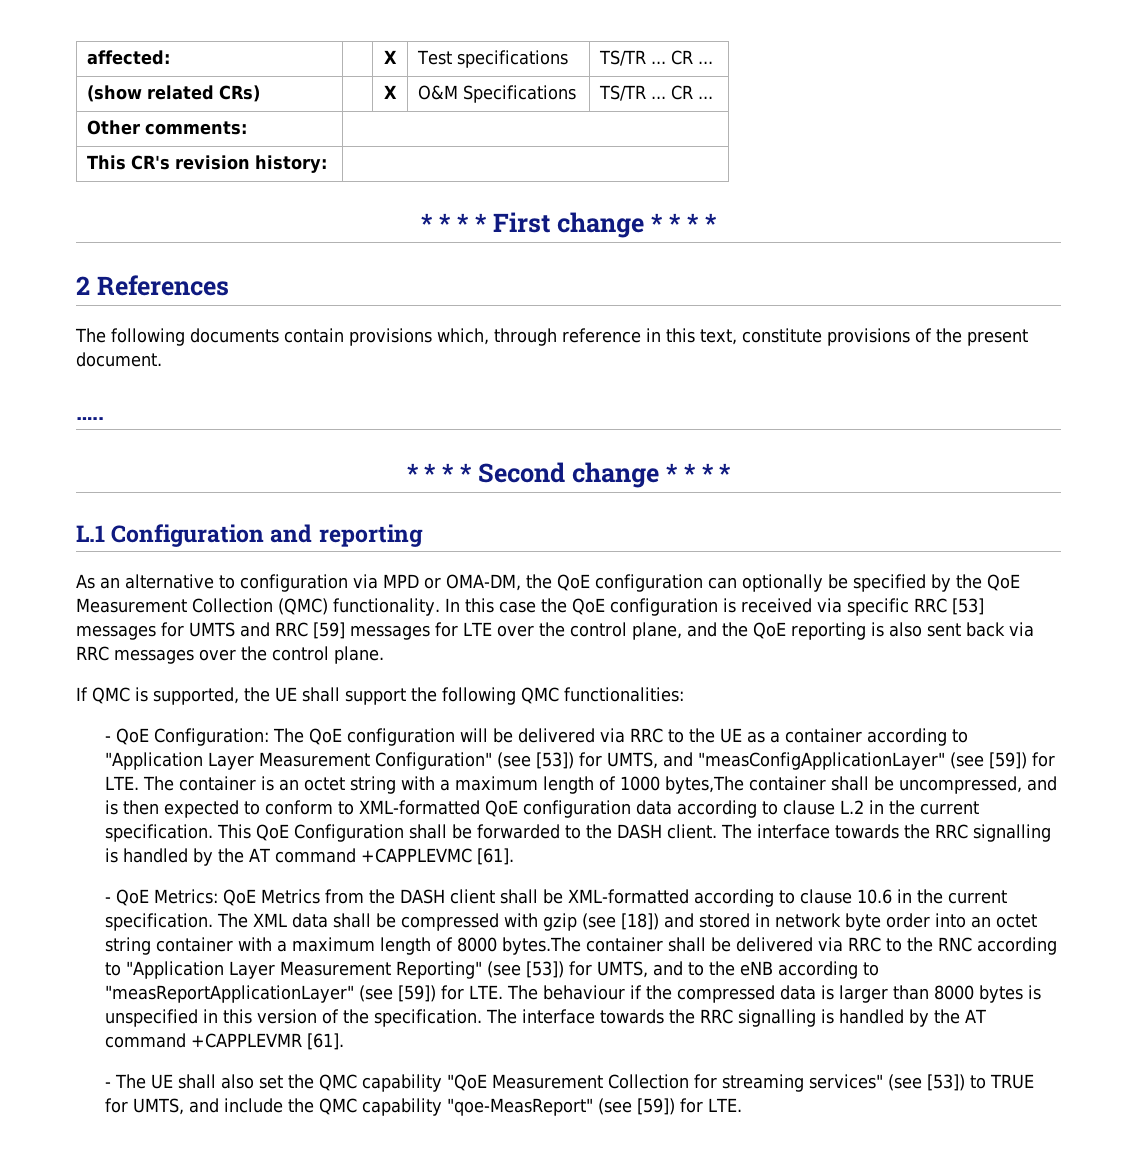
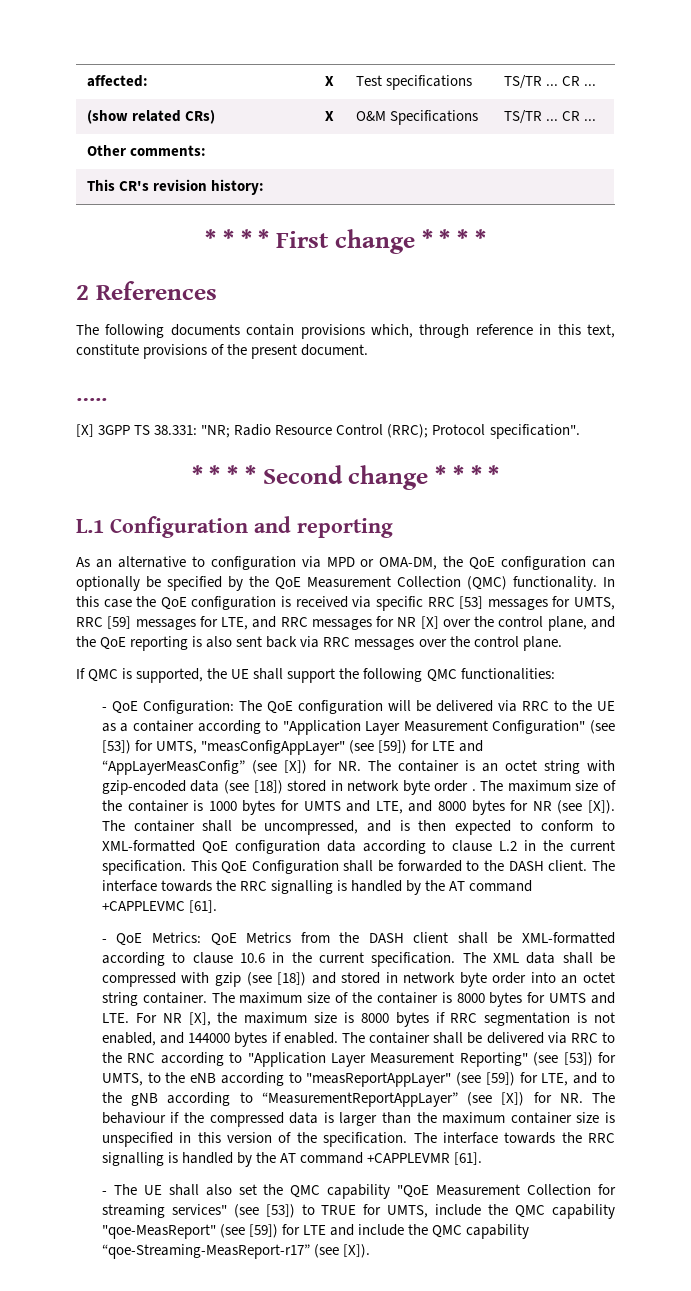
+ [X] 3GPP TS 38.331: "NR; Radio Resource Control (RRC); Protocol specification".
- In this case the QoE configuration is received via specific RRC [53] messages for UMTS and RRC [59] messages for LTE over the control plane, and the QoE reporting is also sent back via RRC messages over the control plane.
+ In this case the QoE configuration is received via specific RRC [53] messages for UMTS, RRC [59] messages for LTE, and RRC messages for NR [X] over the control plane, and the QoE reporting is also sent back via RRC messages over the control plane.
- - QoE Configuration: The QoE configuration will be delivered via RRC to the UE as a container according to "Application Layer Measurement Configuration" (see [53]) for UMTS, and "measConfigApplicationLayer" (see [59]) for LTE. The container is an octet string with a maximum length of 1000 bytes,The container shall be uncompressed, and is then expected to conform to XML-formatted QoE configuration data according to clause L.2 in the current specification.
+ - QoE Configuration: The QoE configuration will be delivered via RRC to the UE as a container according to "Application Layer Measurement Configuration" (see [53]) for UMTS, "measConfigAppLayer" (see [59]) for LTE and “AppLayerMeasConfig” (see [X]) for NR. The container is an octet string with gzip-encoded data (see [18]) stored in network byte order . The maximum size of the container is 1000 bytes for UMTS and LTE, and 8000 bytes for NR (see [X]). The container shall be uncompressed, and is then expected to conform to XML-formatted QoE configuration data according to clause L.2 in the current specification.
- The XML data shall be compressed with gzip (see [18]) and stored in network byte order into an octet string container with a maximum length of 8000 bytes.The container shall be delivered via RRC to the RNC according to "Application Layer Measurement Reporting" (see [53]) for UMTS, and to the eNB according to "measReportApplicationLayer" (see [59]) for LTE. The behaviour if the compressed data is larger than 8000 bytes is unspecified in this version of the specification.
+ The XML data shall be compressed with gzip (see [18]) and stored in network byte order into an octet string container. The maximum size of the container is 8000 bytes for UMTS and LTE. For NR [X], the maximum size is 8000 bytes if RRC segmentation is not enabled, and 144000 bytes if enabled. The container shall be delivered via RRC to the RNC according to "Application Layer Measurement Reporting" (see [53]) for UMTS, to the eNB according to "measReportAppLayer" (see [59]) for LTE, and to the gNB according to “MeasurementReportAppLayer” (see [X]) for NR. The behaviour if the compressed data is larger than the maximum container size is unspecified in this version of the specification.
- - The UE shall also set the QMC capability "QoE Measurement Collection for streaming services" (see [53]) to TRUE for UMTS, and include the QMC capability "qoe-MeasReport" (see [59]) for LTE.
+ - The UE shall also set the QMC capability "QoE Measurement Collection for streaming services" (see [53]) to TRUE for UMTS, include the QMC capability "qoe-MeasReport" (see [59]) for LTE and include the QMC capability “qoe-Streaming-MeasReport-r17” (see [X]).

